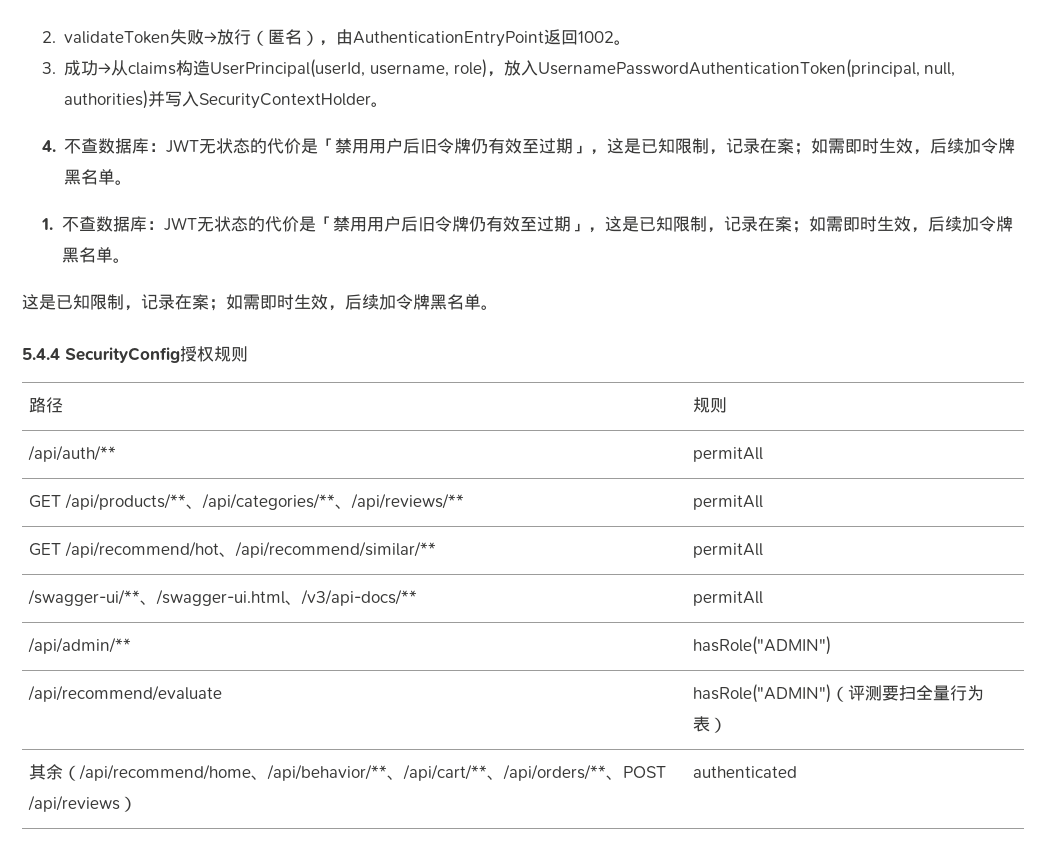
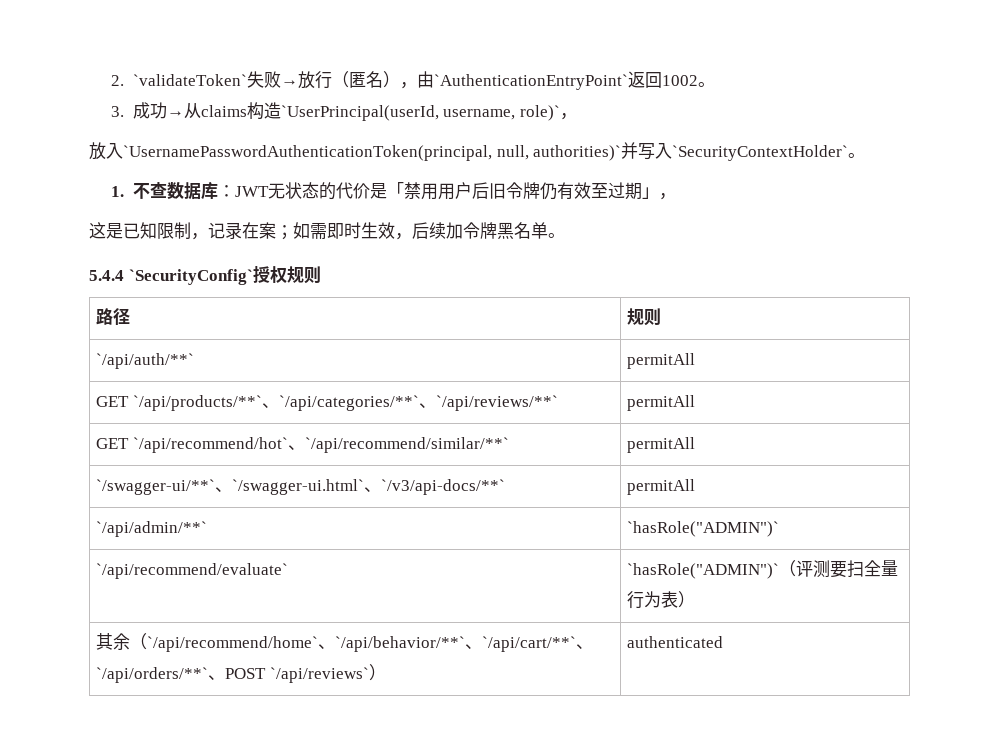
- 2. validateToken失败→放行（匿名），由AuthenticationEntryPoint返回1002。
+ 2. `validateToken`失败→放行（匿名），由`AuthenticationEntryPoint`返回1002。
- 3.成功→从claims构造UserPrincipal(userId, username, role)，放入UsernamePasswordAuthenticationToken(principal, null, authorities)并写入SecurityContextHolder。
- 4.不查数据库：JWT无状态的代价是「禁用用户后旧令牌仍有效至过期」，这是已知限制，记录在案；如需即时生效，后续加令牌黑名单。
- 1.不查数据库：JWT无状态的代价是「禁用用户后旧令牌仍有效至过期」，这是已知限制，记录在案；如需即时生效，后续加令牌黑名单。
+ 3.成功→从claims构造`UserPrincipal(userId, username, role)`，
+ 放入`UsernamePasswordAuthenticationToken(principal, null, authorities)`并写入`SecurityContextHolder`。
+ 1.不查数据库：JWT无状态的代价是「禁用用户后旧令牌仍有效至过期」，
- 5.4.4 SecurityConfig授权规则
+ 5.4.4 `SecurityConfig`授权规则
- /api/auth/** | permitAll
- GET /api/products/**、/api/categories/**、/api/reviews/** | permitAll
- GET /api/recommend/hot、/api/recommend/similar/** | permitAll
- /swagger-ui/**、/swagger-ui.html、/v3/api-docs/** | permitAll
- /api/admin/** | hasRole("ADMIN")
- /api/recommend/evaluate | hasRole("ADMIN")（评测要扫全量行为表）
+ `/api/auth/**` | permitAll
+ GET `/api/products/**`、`/api/categories/**`、`/api/reviews/**` | permitAll
+ GET `/api/recommend/hot`、`/api/recommend/similar/**` | permitAll
+ `/swagger-ui/**`、`/swagger-ui.html`、`/v3/api-docs/**` | permitAll
+ `/api/admin/**` | `hasRole("ADMIN")`
+ `/api/recommend/evaluate` | `hasRole("ADMIN")`（评测要扫全量行为表）
- 其余（/api/recommend/home、/api/behavior/**、/api/cart/**、/api/orders/**、POST /api/reviews） | authenticated
+ 其余（`/api/recommend/home`、`/api/behavior/**`、`/api/cart/**`、`/api/orders/**`、POST `/api/reviews`） | authenticated

